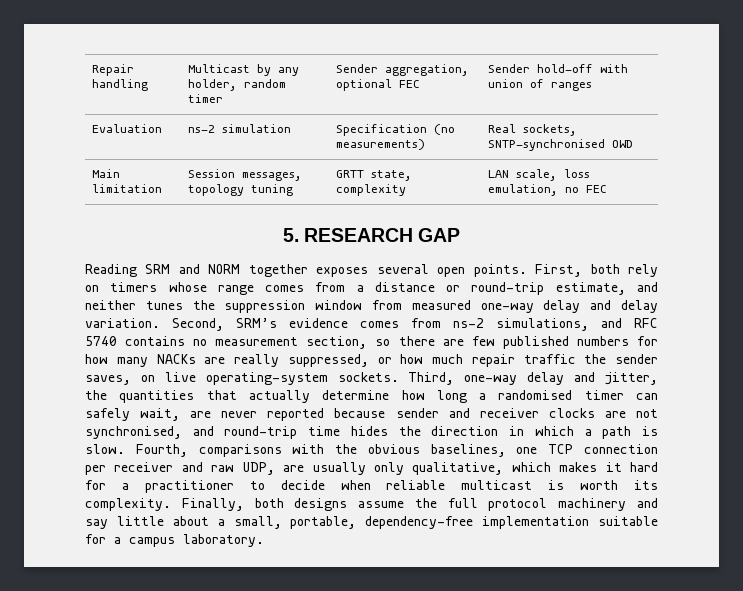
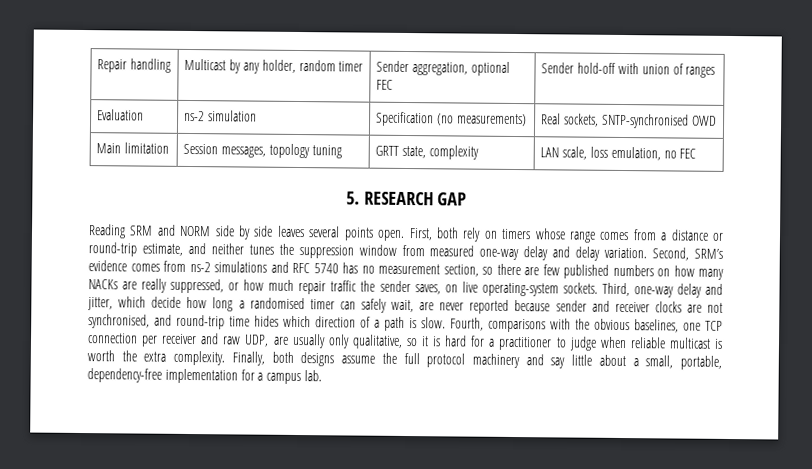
- Reading SRM and NORM together exposes several open points.
+ Reading SRM and NORM side by side leaves several points open.
- Second, SRM’s evidence comes from ns-2 simulations, and RFC 5740 contains no measurement section, so there are few published numbers for how many NACKs are really suppressed, or how much repair traffic the sender saves, on live operating-system sockets.
+ Second, SRM’s evidence comes from ns-2 simulations and RFC 5740 has no measurement section, so there are few published numbers on how many NACKs are really suppressed, or how much repair traffic the sender saves, on live operating-system sockets.
- Third, one-way delay and jitter, the quantities that actually determine how long a randomised timer can safely wait, are never reported because sender and receiver clocks are not synchronised, and round-trip time hides the direction in which a path is slow.
+ Third, one-way delay and jitter, which decide how long a randomised timer can safely wait, are never reported because sender and receiver clocks are not synchronised, and round-trip time hides which direction of a path is slow.
- Fourth, comparisons with the obvious baselines, one TCP connection per receiver and raw UDP, are usually only qualitative, which makes it hard for a practitioner to decide when reliable multicast is worth its complexity.
+ Fourth, comparisons with the obvious baselines, one TCP connection per receiver and raw UDP, are usually only qualitative, so it is hard for a practitioner to judge when reliable multicast is worth the extra complexity.
- Finally, both designs assume the full protocol machinery and say little about a small, portable, dependency-free implementation suitable for a campus laboratory.
+ Finally, both designs assume the full protocol machinery and say little about a small, portable, dependency-free implementation for a campus lab.

